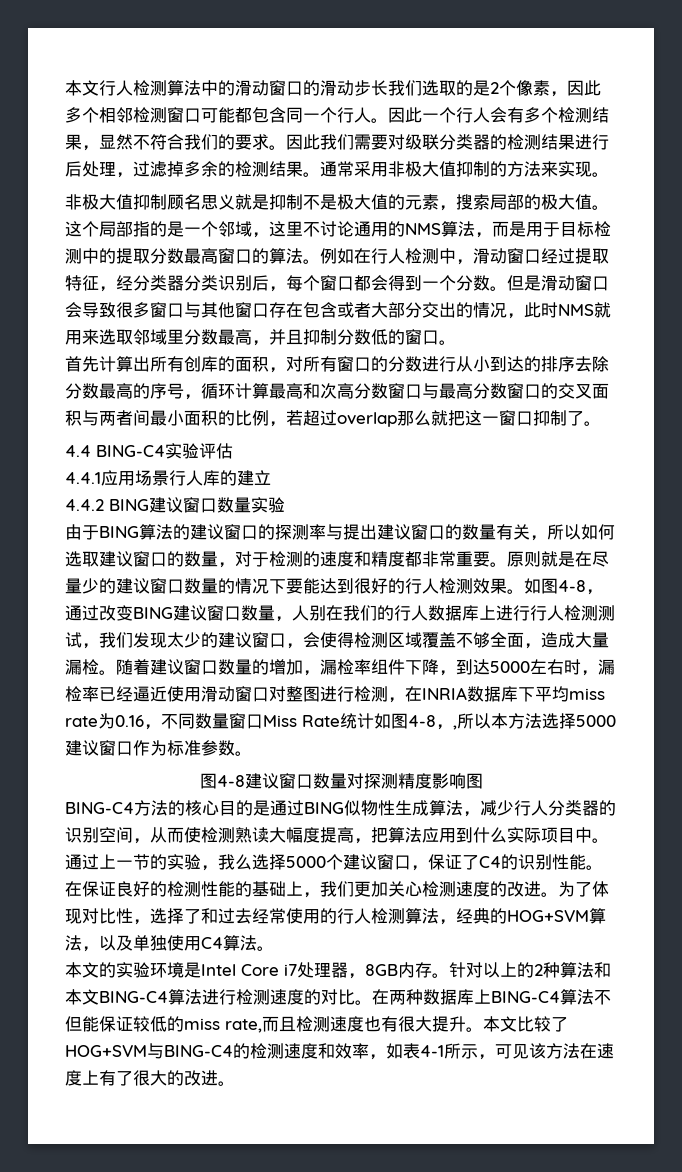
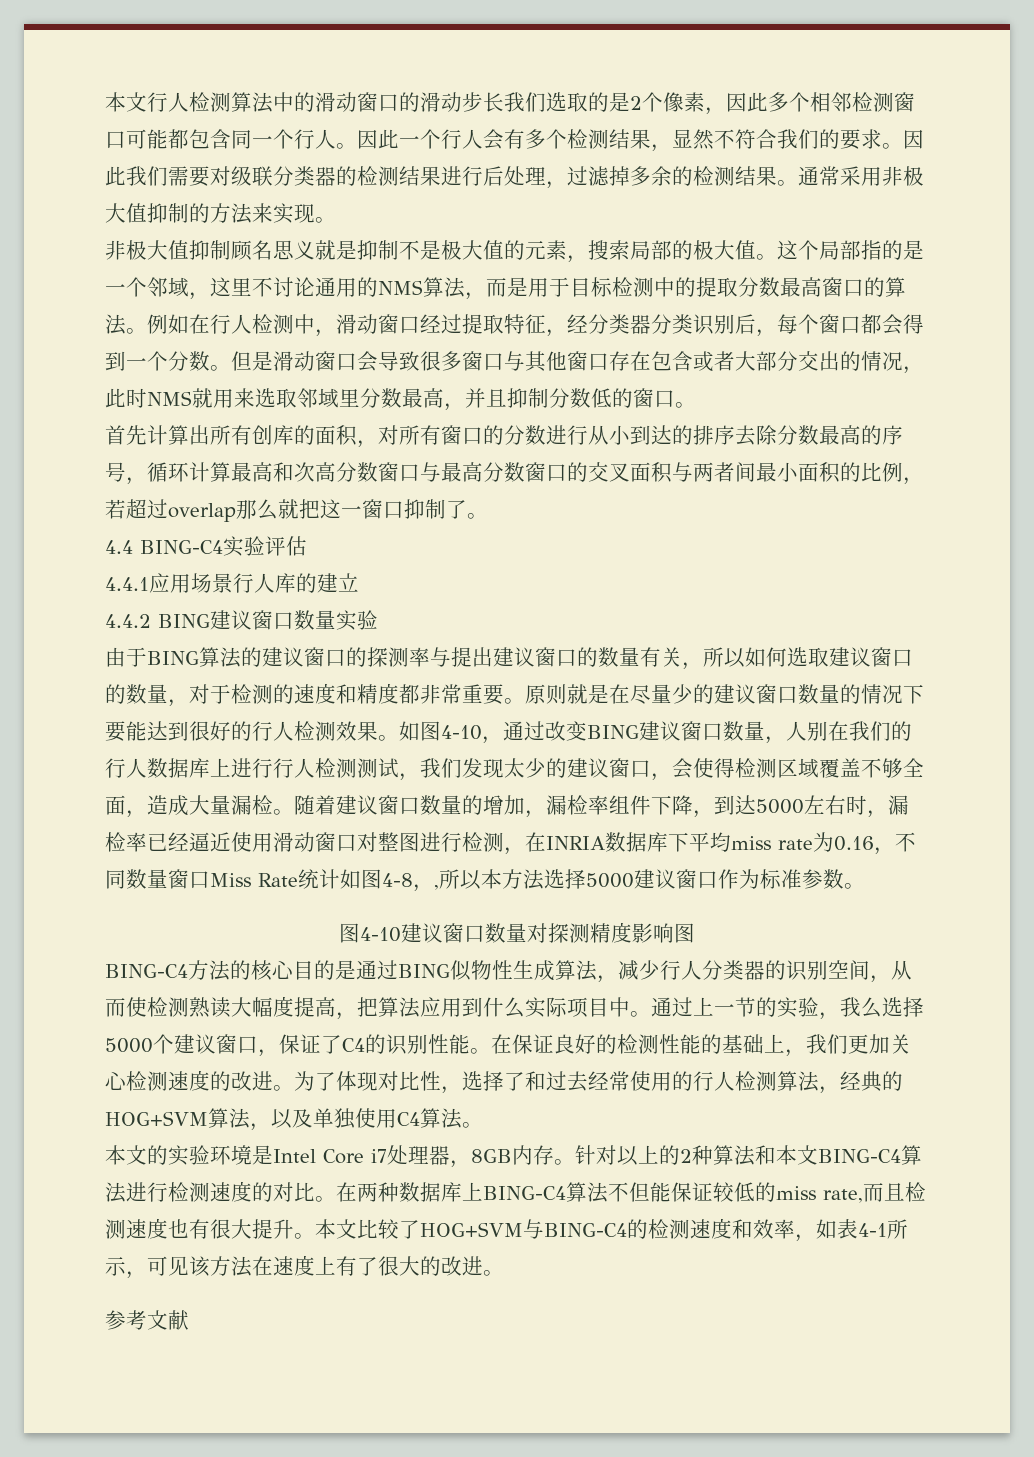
- 如图4-8，通过改变BING建议窗口数量，人别在我们的行人数据库上进行行人检测测试，我们发现太少的建议窗口，会使得检测区域覆盖不够全面，造成大量漏检。
+ 如图4-10，通过改变BING建议窗口数量，人别在我们的行人数据库上进行行人检测测试，我们发现太少的建议窗口，会使得检测区域覆盖不够全面，造成大量漏检。
- 图4-8建议窗口数量对探测精度影响图
+ 图4-10建议窗口数量对探测精度影响图
+ 参考文献

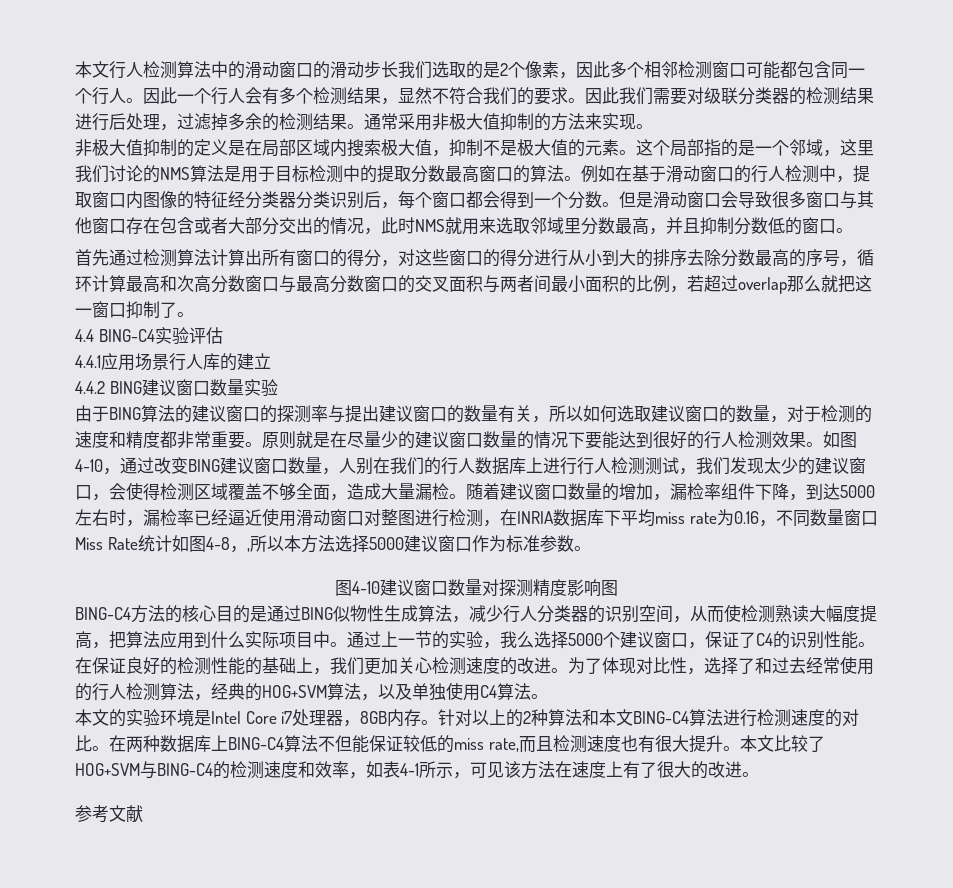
- 非极大值抑制顾名思义就是抑制不是极大值的元素，搜索局部的极大值。
+ 非极大值抑制的定义是在局部区域内搜索极大值，抑制不是极大值的元素。
- 这个局部指的是一个邻域，这里不讨论通用的NMS算法，而是用于目标检测中的提取分数最高窗口的算法。
+ 这个局部指的是一个邻域，这里我们讨论的NMS算法是用于目标检测中的提取分数最高窗口的算法。
- 例如在行人检测中，滑动窗口经过提取特征，经分类器分类识别后，每个窗口都会得到一个分数。
+ 例如在基于滑动窗口的行人检测中，提取窗口内图像的特征经分类器分类识别后，每个窗口都会得到一个分数。
- 首先计算出所有创库的面积，对所有窗口的分数进行从小到达的排序去除分数最高的序号，循环计算最高和次高分数窗口与最高分数窗口的交叉面积与两者间最小面积的比例，若超过overlap那么就把这一窗口抑制了。
+ 首先通过检测算法计算出所有窗口的得分，对这些窗口的得分进行从小到大的排序去除分数最高的序号，循环计算最高和次高分数窗口与最高分数窗口的交叉面积与两者间最小面积的比例，若超过overlap那么就把这一窗口抑制了。

